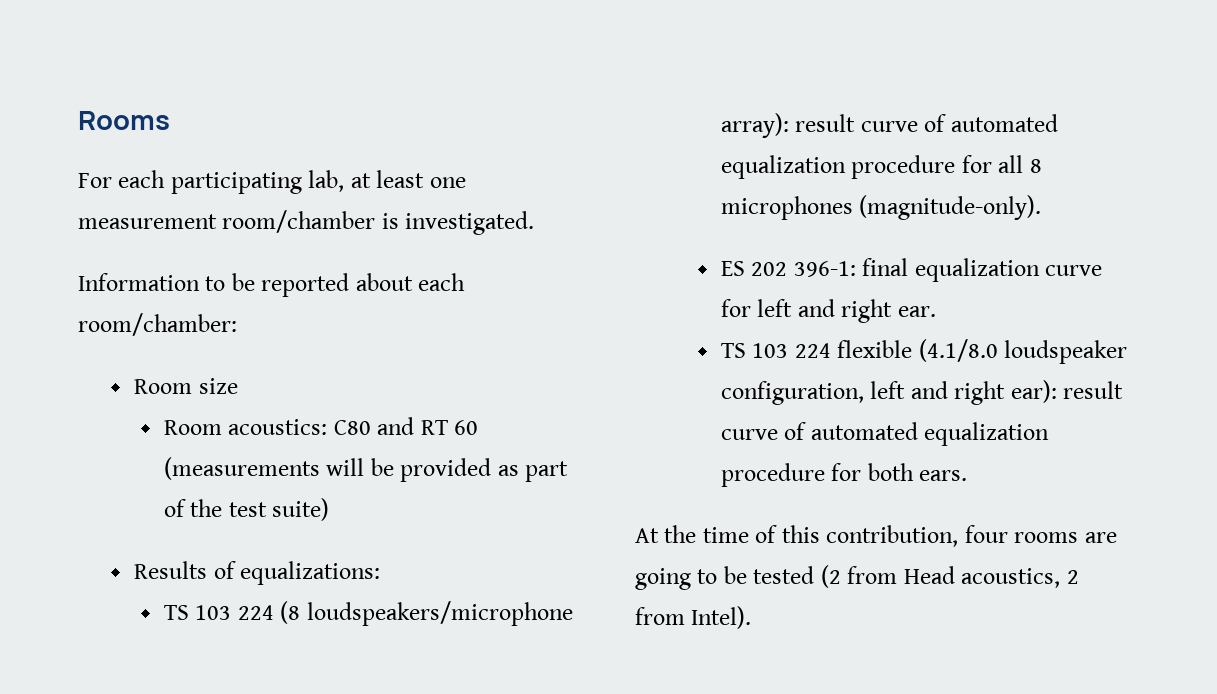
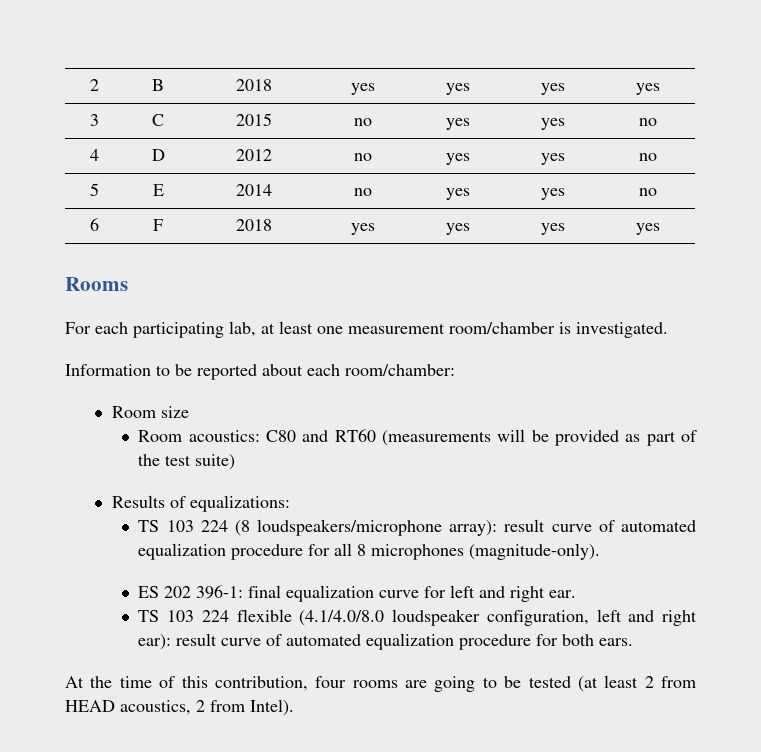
+ 2 | B | 2018 | yes | yes | yes | yes
+ 3 | C | 2015 | no | yes | yes | no
+ 4 | D | 2012 | no | yes | yes | no
+ 5 | E | 2014 | no | yes | yes | no
+ 6 | F | 2018 | yes | yes | yes | yes
- Room acoustics: C80 and RT 60 (measurements will be provided as part of the test suite)
+ Room acoustics: C80 and RT60 (measurements will be provided as part of the test suite)
- TS 103 224 flexible (4.1/8.0 loudspeaker configuration, left and right ear): result curve of automated equalization procedure for both ears.
+ TS 103 224 flexible (4.1/4.0/8.0 loudspeaker configuration, left and right ear): result curve of automated equalization procedure for both ears.
- At the time of this contribution, four rooms are going to be tested (2 from Head acoustics, 2 from Intel).
+ At the time of this contribution, four rooms are going to be tested (at least 2 from HEAD acoustics, 2 from Intel).

